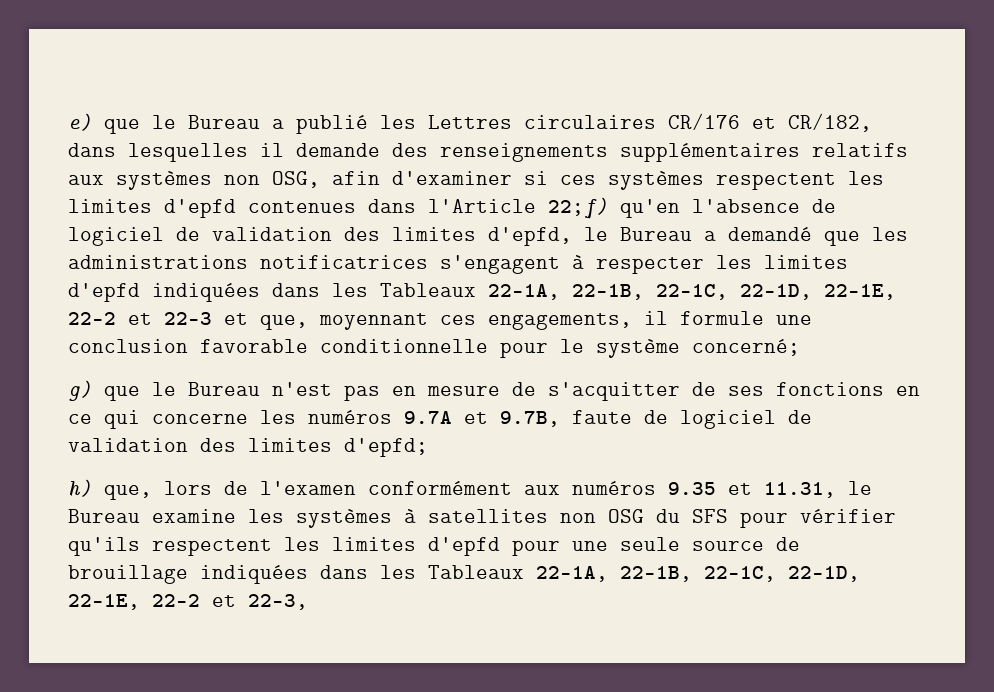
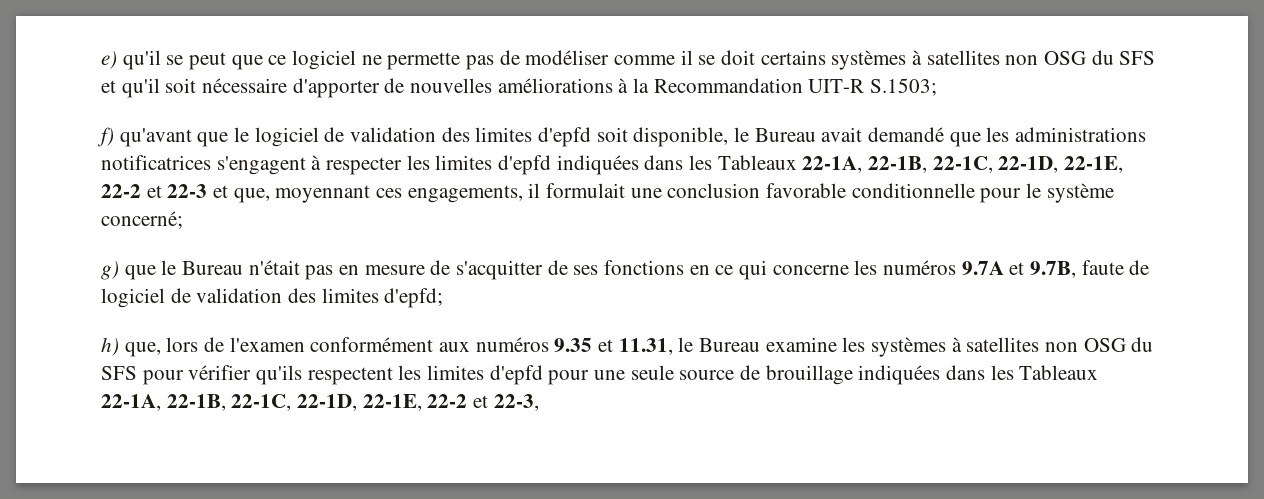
- e) que le Bureau a publié les Lettres circulaires CR/176 et CR/182, dans lesquelles il demande des renseignements supplémentaires relatifs aux systèmes non OSG, afin d'examiner si ces systèmes respectent les limites d'epfd contenues dans l'Article 22;f) qu'en l'absence de logiciel de validation des limites d'epfd, le Bureau a demandé que les administrations notificatrices s'engagent à respecter les limites d'epfd indiquées dans les Tableaux 22-1A, 22-1B, 22-1C, 22-1D, 22-1E, 22-2 et 22-3 et que, moyennant ces engagements, il formule une conclusion favorable conditionnelle pour le système concerné;
+ e) qu'il se peut que ce logiciel ne permette pas de modéliser comme il se doit certains systèmes à satellites non OSG du SFS et qu'il soit nécessaire d'apporter de nouvelles améliorations à la Recommandation UIT-R S.1503;
+ f) qu'avant que le logiciel de validation des limites d'epfd soit disponible, le Bureau avait demandé que les administrations notificatrices s'engagent à respecter les limites d'epfd indiquées dans les Tableaux 22-1A, 22-1B, 22-1C, 22-1D, 22-1E, 22-2 et 22-3 et que, moyennant ces engagements, il formulait une conclusion favorable conditionnelle pour le système concerné;
- g) que le Bureau n'est pas en mesure de s'acquitter de ses fonctions en ce qui concerne les numéros 9.7A et 9.7B, faute de logiciel de validation des limites d'epfd;
+ g) que le Bureau n'était pas en mesure de s'acquitter de ses fonctions en ce qui concerne les numéros 9.7A et 9.7B, faute de logiciel de validation des limites d'epfd;

